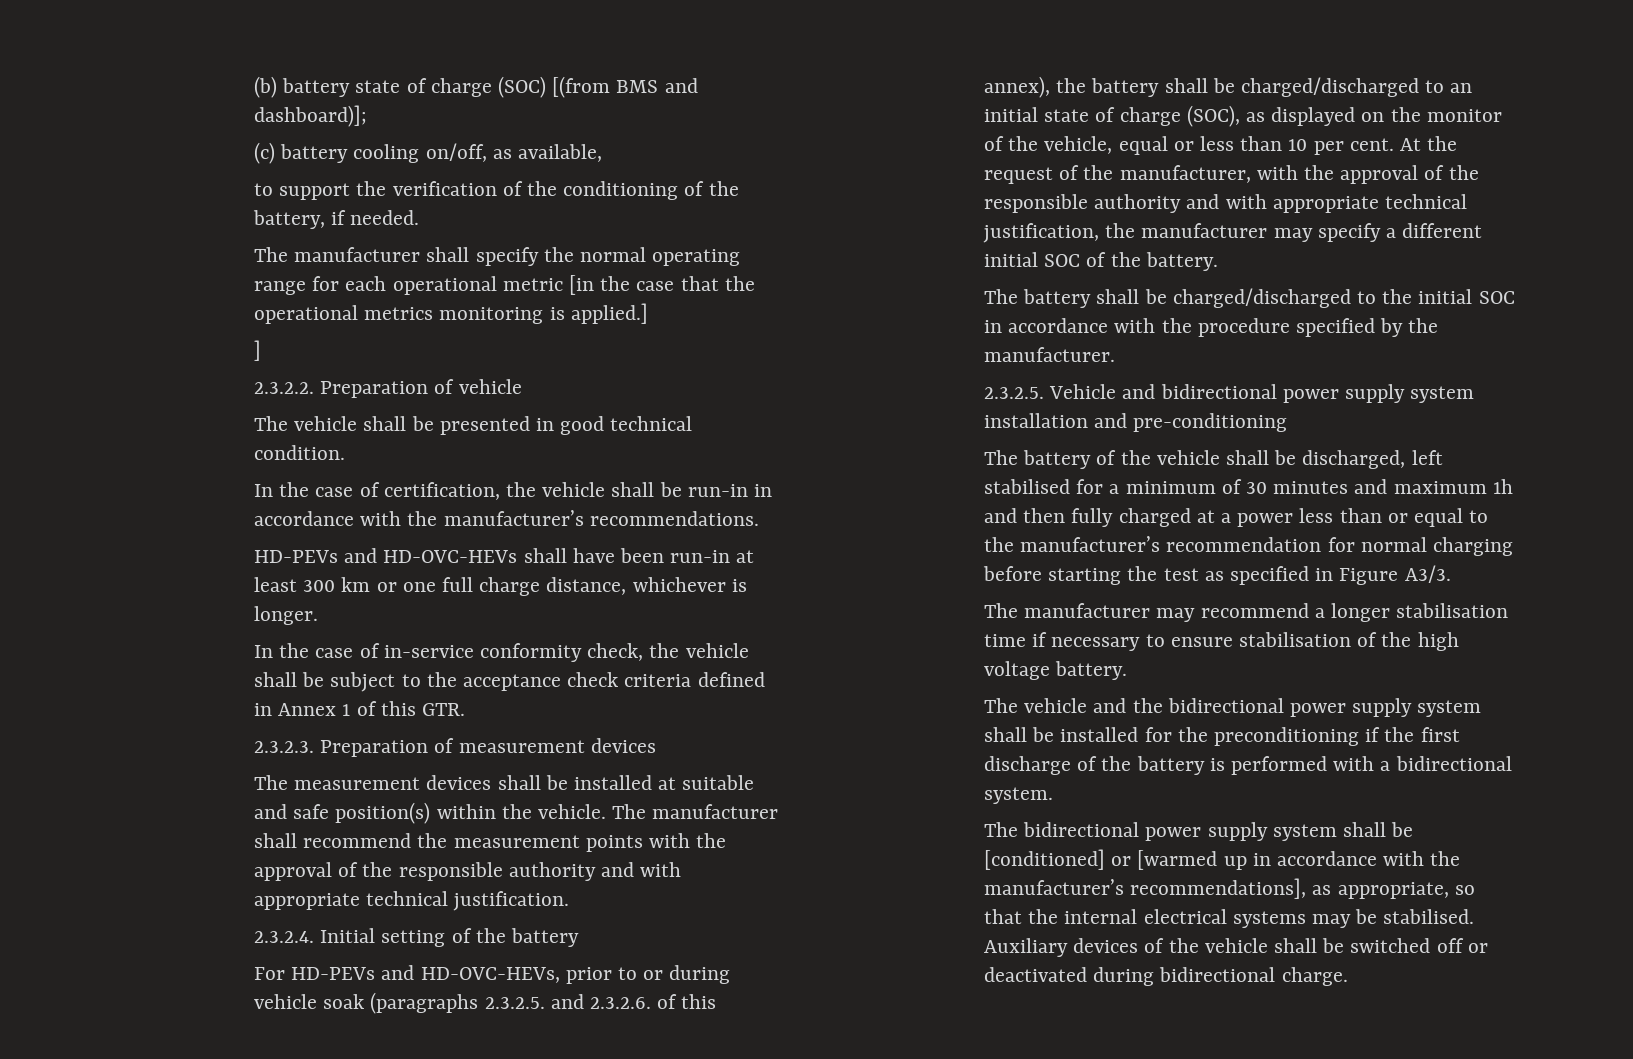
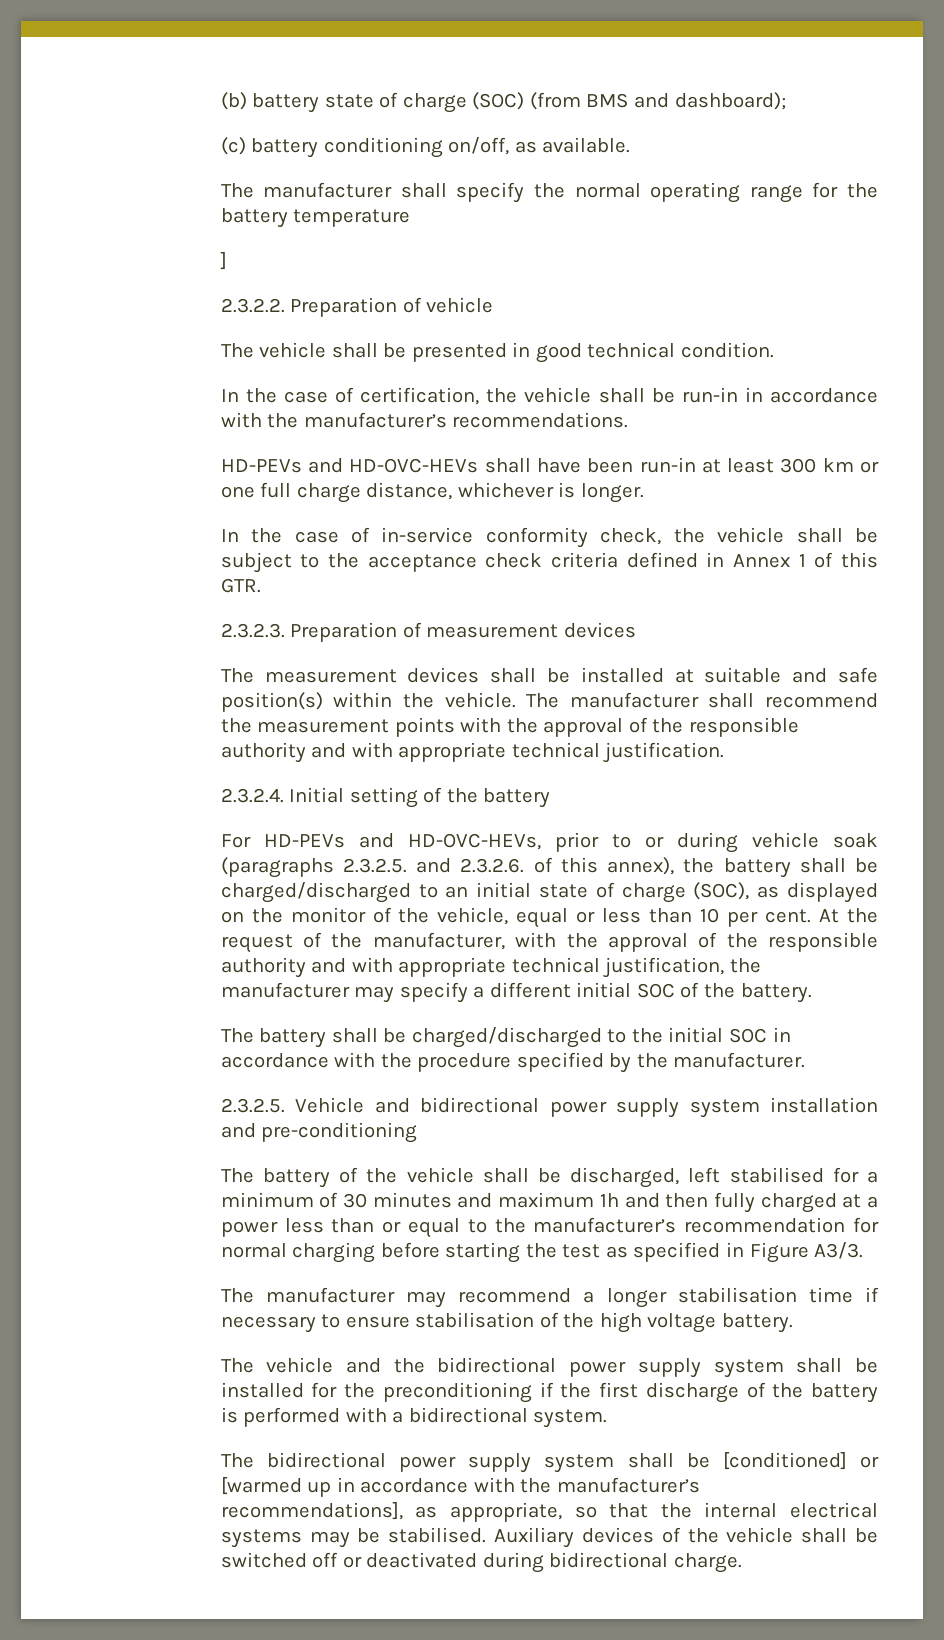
- (b) battery state of charge (SOC) [(from BMS and dashboard)];
+ (b) battery state of charge (SOC) (from BMS and dashboard);
- (c) battery cooling on/off, as available,
- to support the verification of the conditioning of the battery, if needed.
+ (c) battery conditioning on/off, as available.
- The manufacturer shall specify the normal operating range for each operational metric [in the case that the operational metrics monitoring is applied.]
+ The manufacturer shall specify the normal operating range for the battery temperature

